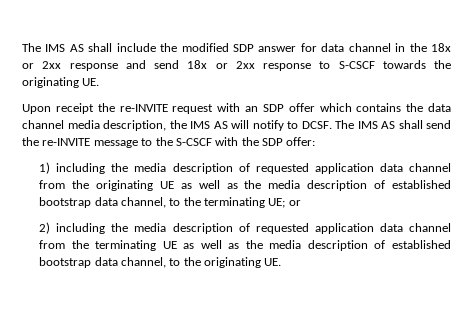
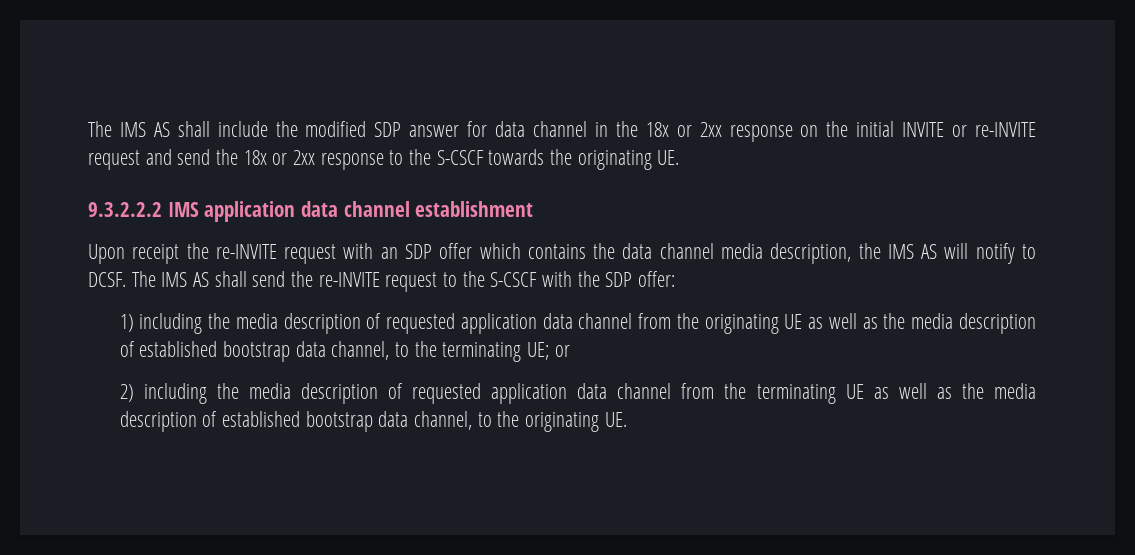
- The IMS AS shall include the modified SDP answer for data channel in the 18x or 2xx response and send 18x or 2xx response to S-CSCF towards the originating UE.
+ The IMS AS shall include the modified SDP answer for data channel in the 18x or 2xx response on the initial INVITE or re-INVITE request and send the 18x or 2xx response to the S-CSCF towards the originating UE.
+ 9.3.2.2.2 IMS application data channel establishment
- The IMS AS shall send the re-INVITE message to the S-CSCF with the SDP offer:
+ The IMS AS shall send the re-INVITE request to the S-CSCF with the SDP offer:

